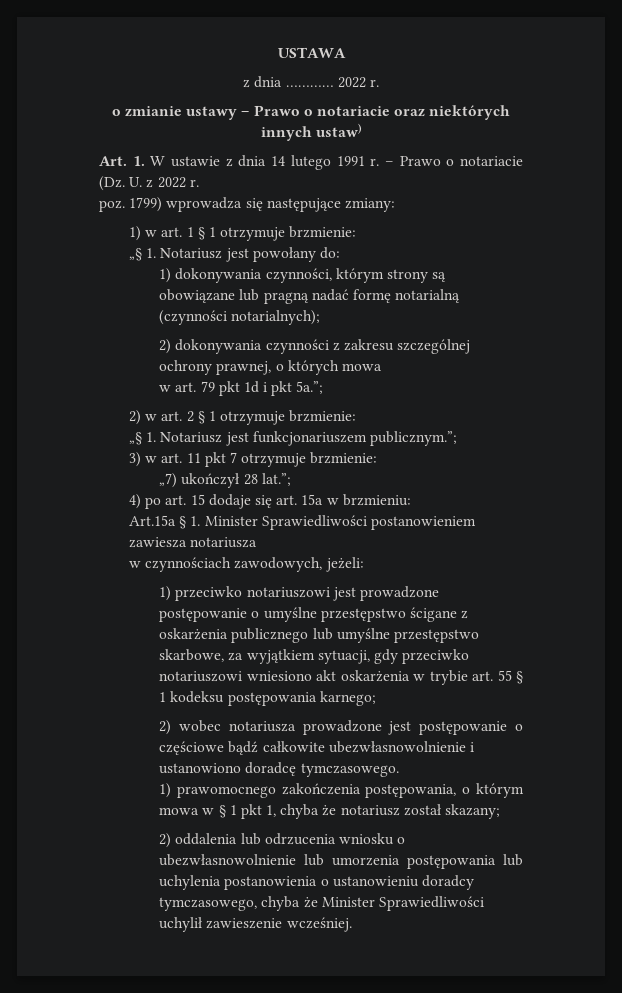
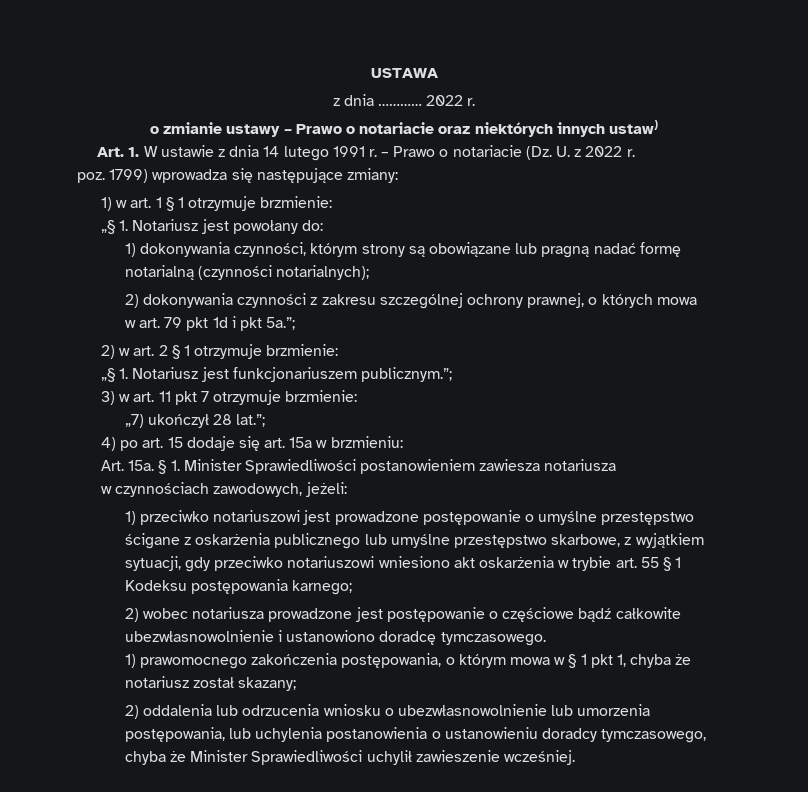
- Art.15a § 1. Minister Sprawiedliwości postanowieniem zawiesza notariusza
+ Art. 15a. § 1. Minister Sprawiedliwości postanowieniem zawiesza notariusza
- 1) przeciwko notariuszowi jest prowadzone postępowanie o umyślne przestępstwo ścigane z oskarżenia publicznego lub umyślne przestępstwo skarbowe, za wyjątkiem sytuacji, gdy przeciwko notariuszowi wniesiono akt oskarżenia w trybie art. 55 § 1 kodeksu postępowania karnego;
+ 1) przeciwko notariuszowi jest prowadzone postępowanie o umyślne przestępstwo ścigane z oskarżenia publicznego lub umyślne przestępstwo skarbowe, z wyjątkiem sytuacji, gdy przeciwko notariuszowi wniesiono akt oskarżenia w trybie art. 55 § 1 Kodeksu postępowania karnego;
- 2) oddalenia lub odrzucenia wniosku o ubezwłasnowolnienie lub umorzenia postępowania lub uchylenia postanowienia o ustanowieniu doradcy tymczasowego, chyba że Minister Sprawiedliwości uchylił zawieszenie wcześniej.
+ 2) oddalenia lub odrzucenia wniosku o ubezwłasnowolnienie lub umorzenia postępowania, lub uchylenia postanowienia o ustanowieniu doradcy tymczasowego, chyba że Minister Sprawiedliwości uchylił zawieszenie wcześniej.

